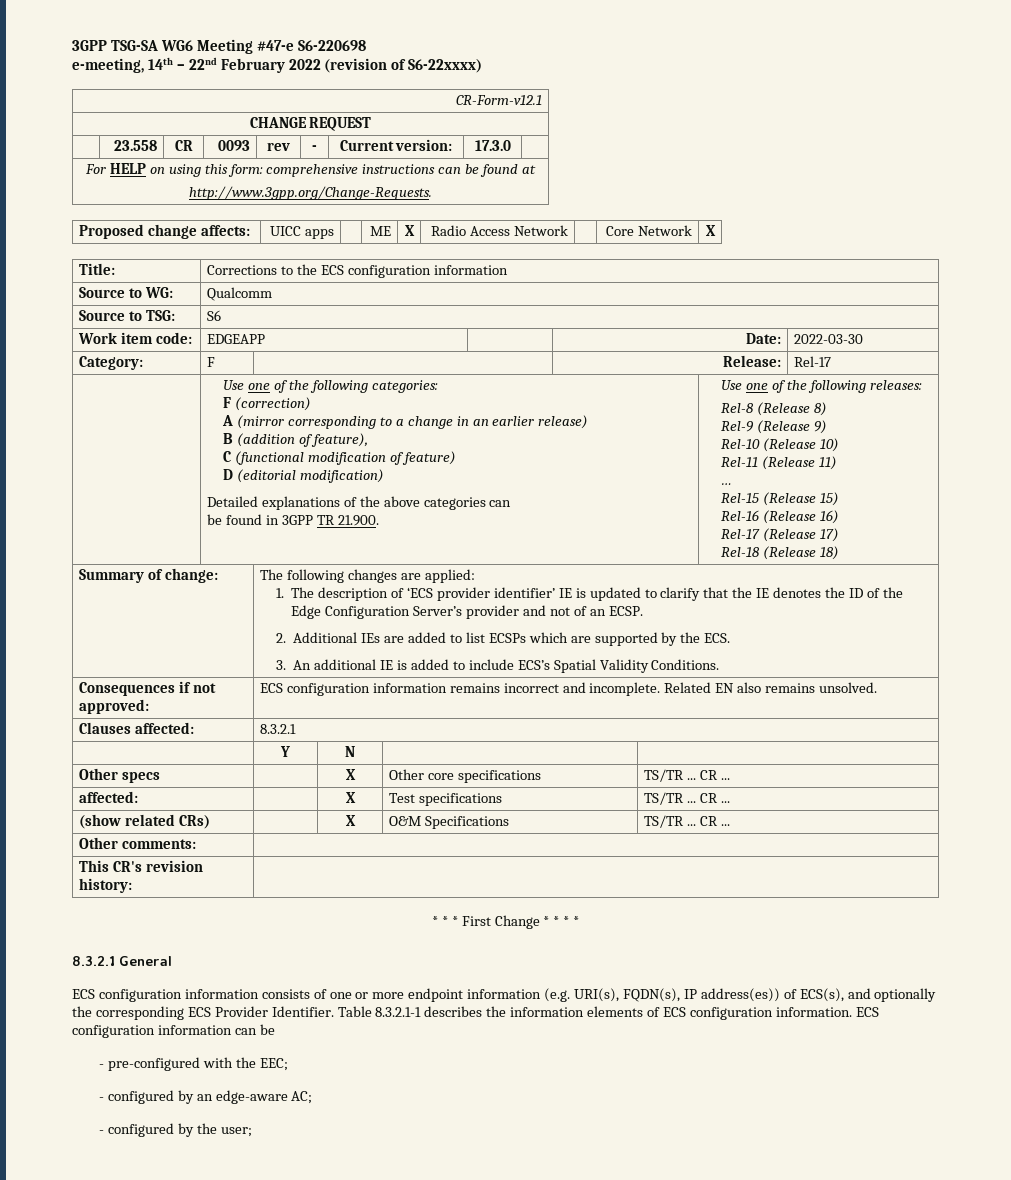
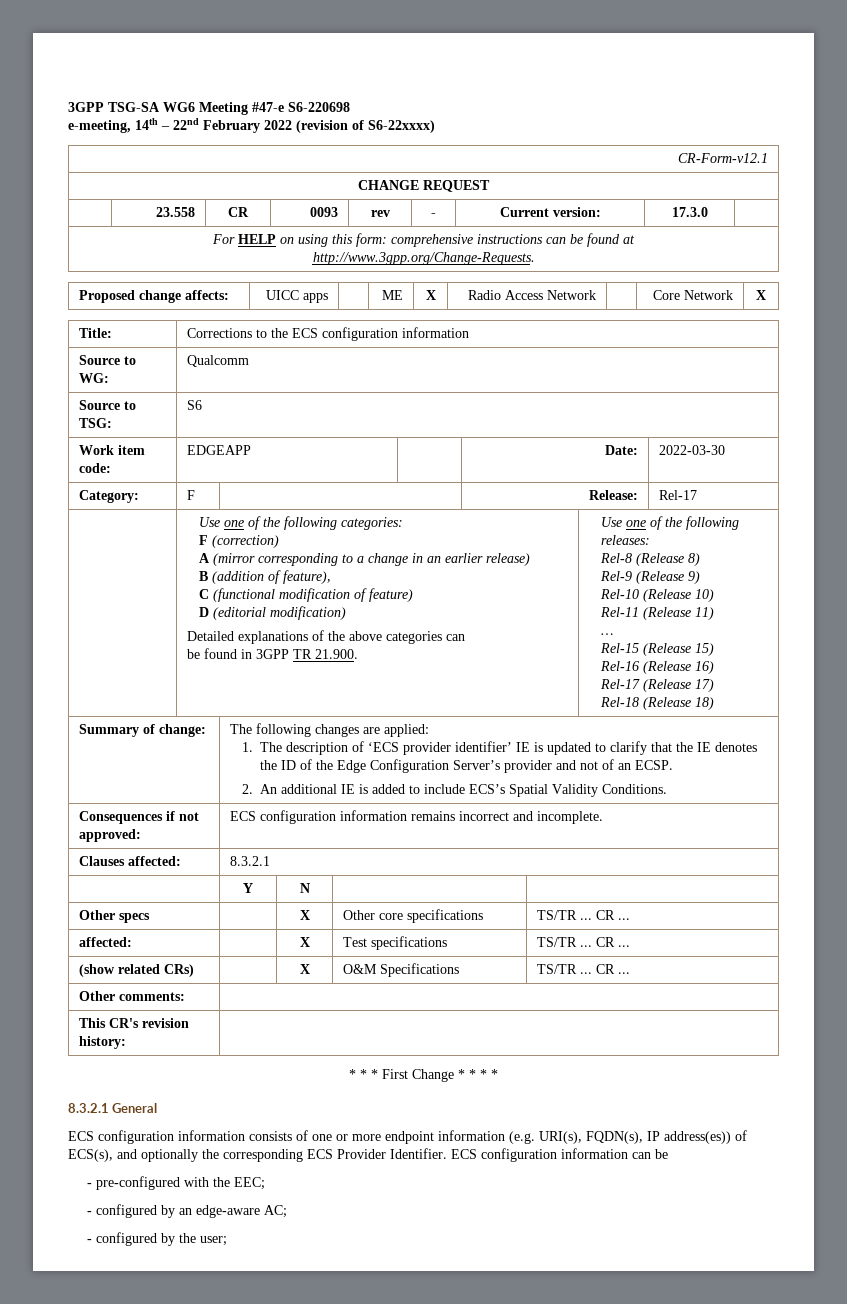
- 2. Additional IEs are added to list ECSPs which are supported by the ECS.
- 3. An additional IE is added to include ECS’s Spatial Validity Conditions.
+ 2. An additional IE is added to include ECS’s Spatial Validity Conditions.
- Consequences if not approved: | ECS configuration information remains incorrect and incomplete. Related EN also remains unsolved.
+ Consequences if not approved: | ECS configuration information remains incorrect and incomplete.
- Table 8.3.2.1-1 describes the information elements of ECS configuration information.

